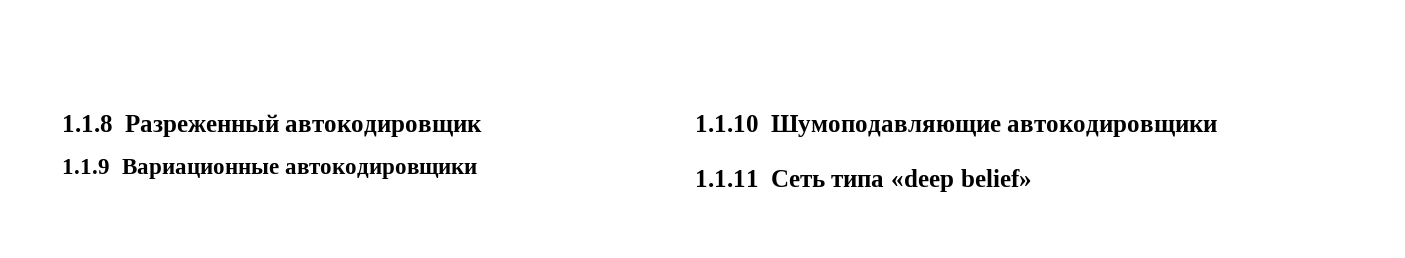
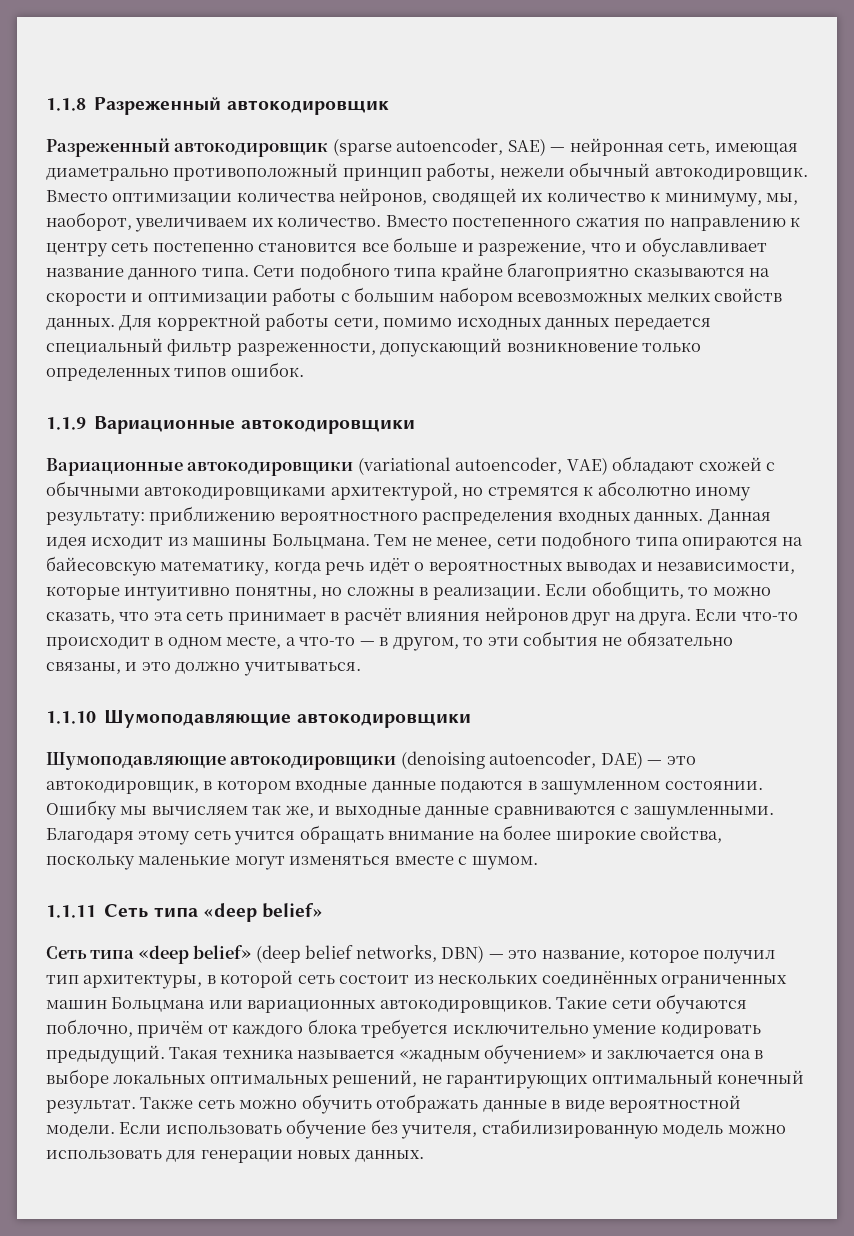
+ Разреженный автокодировщик (sparse autoencoder, SAE) — нейронная сеть, имеющая диаметрально противоположный принцип работы, нежели обычный автокодировщик. Вместо оптимизации количества нейронов, сводящей их количество к минимуму, мы, наоборот, увеличиваем их количество. Вместо постепенного сжатия по направлению к центру сеть постепенно становится все больше и разрежение, что и обуславливает название данного типа. Сети подобного типа крайне благоприятно сказываются на скорости и оптимизации работы с большим набором всевозможных мелких свойств данных. Для корректной работы сети, помимо исходных данных передается специальный фильтр разреженности, допускающий возникновение только определенных типов ошибок.
  1.1.9 Вариационные автокодировщики
+ Вариационные автокодировщики (variational autoencoder, VAE) обладают схожей с обычными автокодировщиками архитектурой, но стремятся к абсолютно иному результату: приближению вероятностного распределения входных данных. Данная идея исходит из машины Больцмана. Тем не менее, сети подобного типа опираются на байесовскую математику, когда речь идёт о вероятностных выводах и независимости, которые интуитивно понятны, но сложны в реализации. Если обобщить, то можно сказать, что эта сеть принимает в расчёт влияния нейронов друг на друга. Если что-то происходит в одном месте, а что-то — в другом, то эти события не обязательно связаны, и это должно учитываться.
  1.1.10 Шумоподавляющие автокодировщики
+ Шумоподавляющие автокодировщики (denoising autoencoder, DAE) — это автокодировщик, в котором входные данные подаются в зашумленном состоянии. Ошибку мы вычисляем так же, и выходные данные сравниваются с зашумленными. Благодаря этому сеть учится обращать внимание на более широкие свойства, поскольку маленькие могут изменяться вместе с шумом.
+ Сеть типа «deep belief» (deep belief networks, DBN) — это название, которое получил тип архитектуры, в которой сеть состоит из нескольких соединённых ограниченных машин Больцмана или вариационных автокодировщиков. Такие сети обучаются поблочно, причём от каждого блока требуется исключительно умение кодировать предыдущий. Такая техника называется «жадным обучением» и заключается она в выборе локальных оптимальных решений, не гарантирующих оптимальный конечный результат. Также сеть можно обучить отображать данные в виде вероятностной модели. Если использовать обучение без учителя, стабилизированную модель можно использовать для генерации новых данных.

